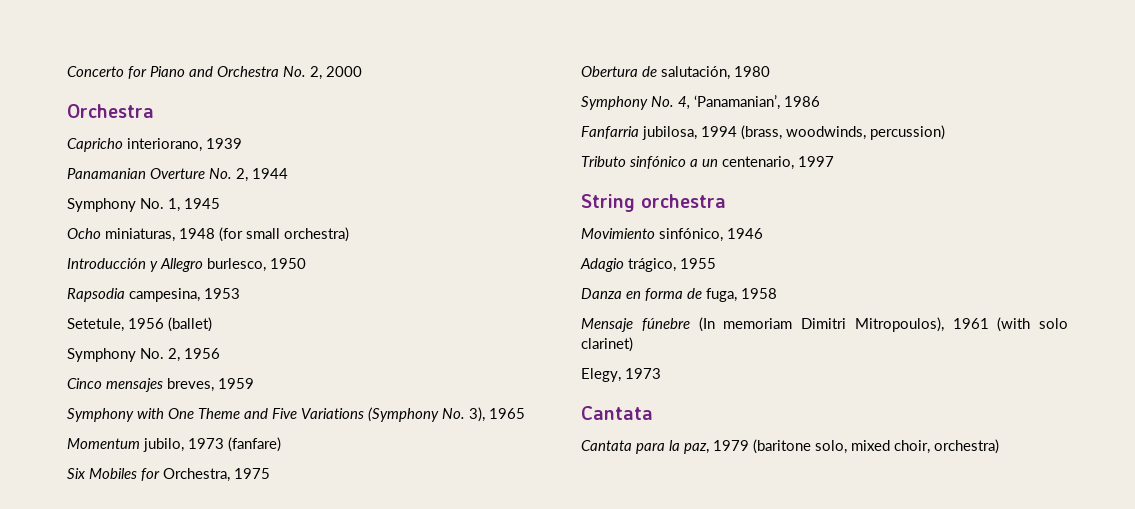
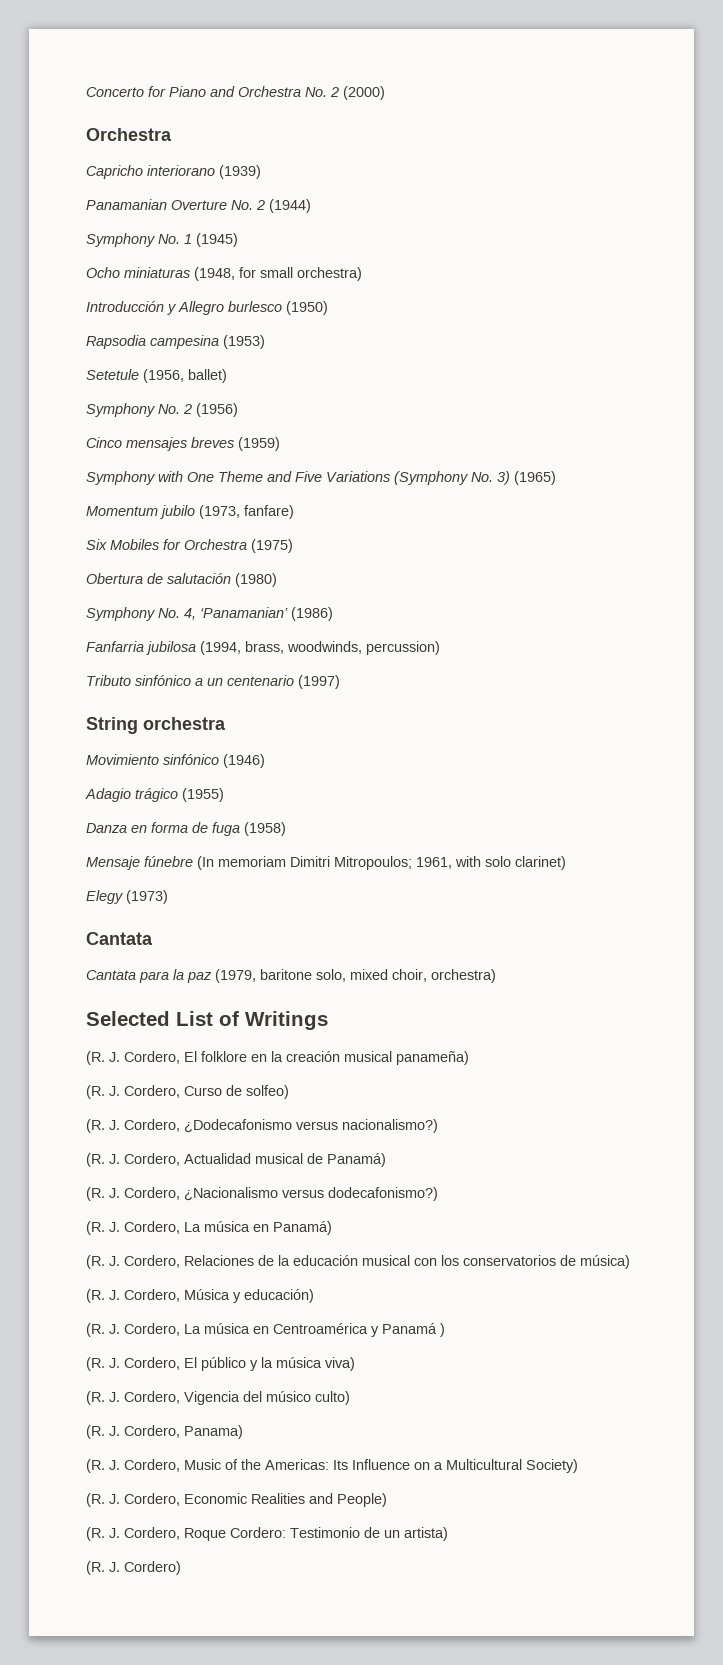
- Concerto for Piano and Orchestra No. 2, 2000
+ Concerto for Piano and Orchestra No. 2 (2000)
- Capricho interiorano, 1939
+ Capricho interiorano (1939)
- Panamanian Overture No. 2, 1944
- Symphony No. 1, 1945
+ Panamanian Overture No. 2 (1944)
+ Symphony No. 1 (1945)
- Ocho miniaturas, 1948 (for small orchestra)
+ Ocho miniaturas (1948, for small orchestra)
- Introducción y Allegro burlesco, 1950
+ Introducción y Allegro burlesco (1950)
- Rapsodia campesina, 1953
- Setetule, 1956 (ballet)
- Symphony No. 2, 1956
+ Rapsodia campesina (1953)
+ Setetule (1956, ballet)
+ Symphony No. 2 (1956)
- Cinco mensajes breves, 1959
+ Cinco mensajes breves (1959)
- Symphony with One Theme and Five Variations (Symphony No. 3), 1965
+ Symphony with One Theme and Five Variations (Symphony No. 3) (1965)
- Momentum jubilo, 1973 (fanfare)
+ Momentum jubilo (1973, fanfare)
- Six Mobiles for Orchestra, 1975
+ Six Mobiles for Orchestra (1975)
- Obertura de salutación, 1980
+ Obertura de salutación (1980)
- Symphony No. 4, ‘Panamanian’, 1986
+ Symphony No. 4, ‘Panamanian’ (1986)
- Fanfarria jubilosa, 1994 (brass, woodwinds, percussion)
+ Fanfarria jubilosa (1994, brass, woodwinds, percussion)
- Tributo sinfónico a un centenario, 1997
+ Tributo sinfónico a un centenario (1997)
- Movimiento sinfónico, 1946
+ Movimiento sinfónico (1946)
- Adagio trágico, 1955
+ Adagio trágico (1955)
- Danza en forma de fuga, 1958
+ Danza en forma de fuga (1958)
- Mensaje fúnebre (In memoriam Dimitri Mitropoulos), 1961 (with solo clarinet)
+ Mensaje fúnebre (In memoriam Dimitri Mitropoulos; 1961, with solo clarinet)
- Elegy, 1973
+ Elegy (1973)
- Cantata para la paz, 1979 (baritone solo, mixed choir, orchestra)
+ Cantata para la paz (1979, baritone solo, mixed choir, orchestra)
+ Selected List of Writings
+ (R. J. Cordero, El folklore en la creación musical panameña)
+ (R. J. Cordero, Curso de solfeo)
+ (R. J. Cordero, ¿Dodecafonismo versus nacionalismo?)
+ (R. J. Cordero, Actualidad musical de Panamá)
+ (R. J. Cordero, ¿Nacionalismo versus dodecafonismo?)
+ (R. J. Cordero, La música en Panamá)
+ (R. J. Cordero, Relaciones de la educación musical con los conservatorios de música)
+ (R. J. Cordero, Música y educación)
+ (R. J. Cordero, La música en Centroamérica y Panamá )
+ (R. J. Cordero, El público y la música viva)
+ (R. J. Cordero, Vigencia del músico culto)
+ (R. J. Cordero, Panama)
+ (R. J. Cordero, Music of the Americas: Its Influence on a Multicultural Society)
+ (R. J. Cordero, Economic Realities and People)
+ (R. J. Cordero, Roque Cordero: Testimonio de un artista)
+ (R. J. Cordero)

